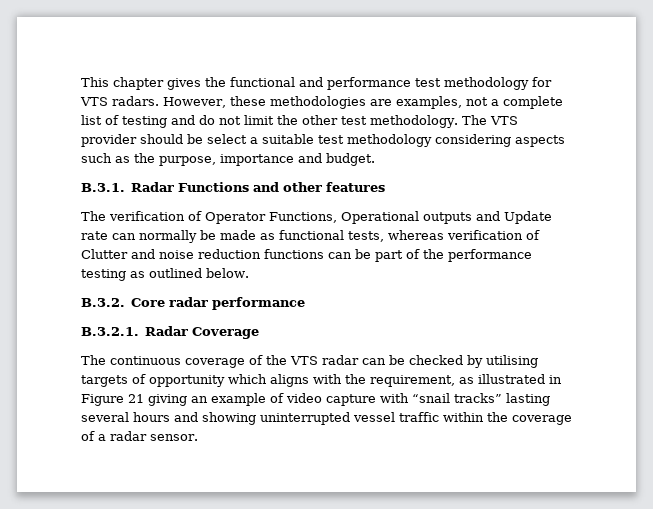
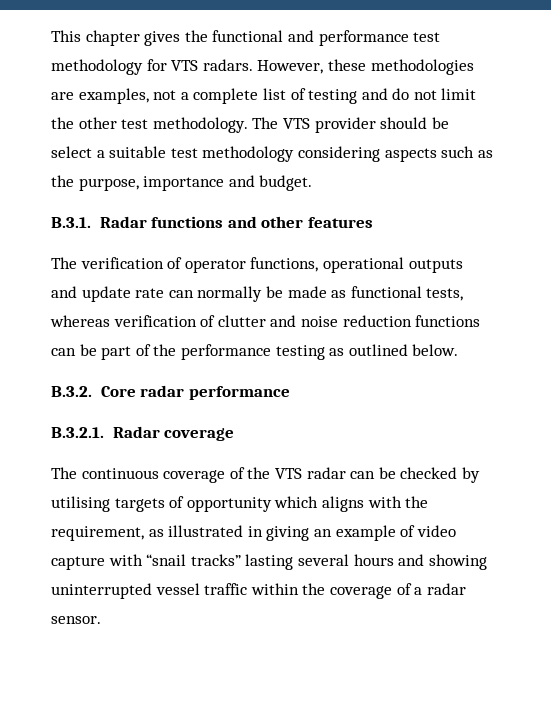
- B.3.1. Radar Functions and other features
+ B.3.1. Radar functions and other features
- The verification of Operator Functions, Operational outputs and Update rate can normally be made as functional tests, whereas verification of Clutter and noise reduction functions can be part of the performance testing as outlined below.
+ The verification of operator functions, operational outputs and update rate can normally be made as functional tests, whereas verification of clutter and noise reduction functions can be part of the performance testing as outlined below.
- B.3.2.1. Radar Coverage
+ B.3.2.1. Radar coverage
- The continuous coverage of the VTS radar can be checked by utilising targets of opportunity which aligns with the requirement, as illustrated in Figure 21 giving an example of video capture with “snail tracks” lasting several hours and showing uninterrupted vessel traffic within the coverage of a radar sensor.
+ The continuous coverage of the VTS radar can be checked by utilising targets of opportunity which aligns with the requirement, as illustrated in giving an example of video capture with “snail tracks” lasting several hours and showing uninterrupted vessel traffic within the coverage of a radar sensor.

